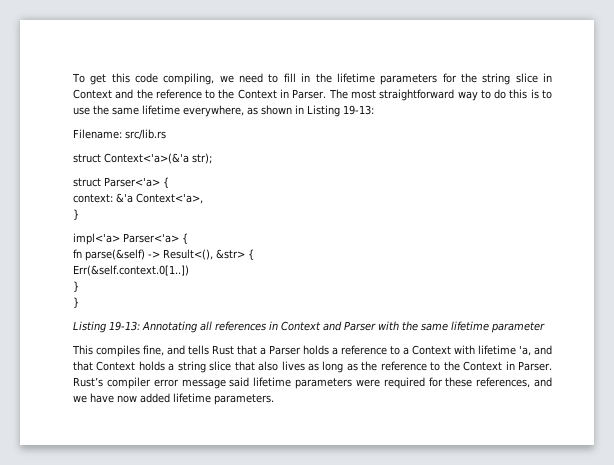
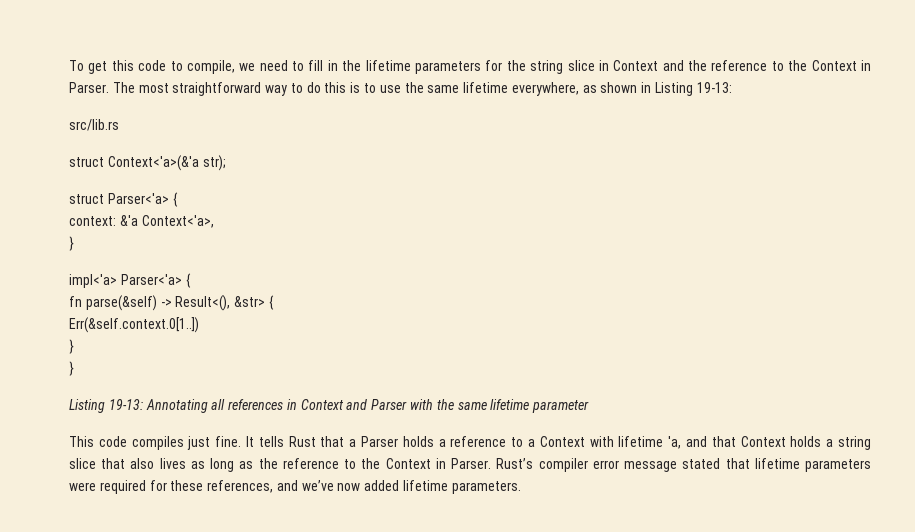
- To get this code compiling, we need to fill in the lifetime parameters for the string slice in Context and the reference to the Context in Parser.
+ To get this code to compile, we need to fill in the lifetime parameters for the string slice in Context and the reference to the Context in Parser.
- Filename: src/lib.rs
+ src/lib.rs
- This compiles fine, and tells Rust that a Parser holds a reference to a Context with lifetime 'a, and that Context holds a string slice that also lives as long as the reference to the Context in Parser.
+ This code compiles just fine. It tells Rust that a Parser holds a reference to a Context with lifetime 'a, and that Context holds a string slice that also lives as long as the reference to the Context in Parser.
- Rust’s compiler error message said lifetime parameters were required for these references, and we have now added lifetime parameters.
+ Rust’s compiler error message stated that lifetime parameters were required for these references, and we’ve now added lifetime parameters.

